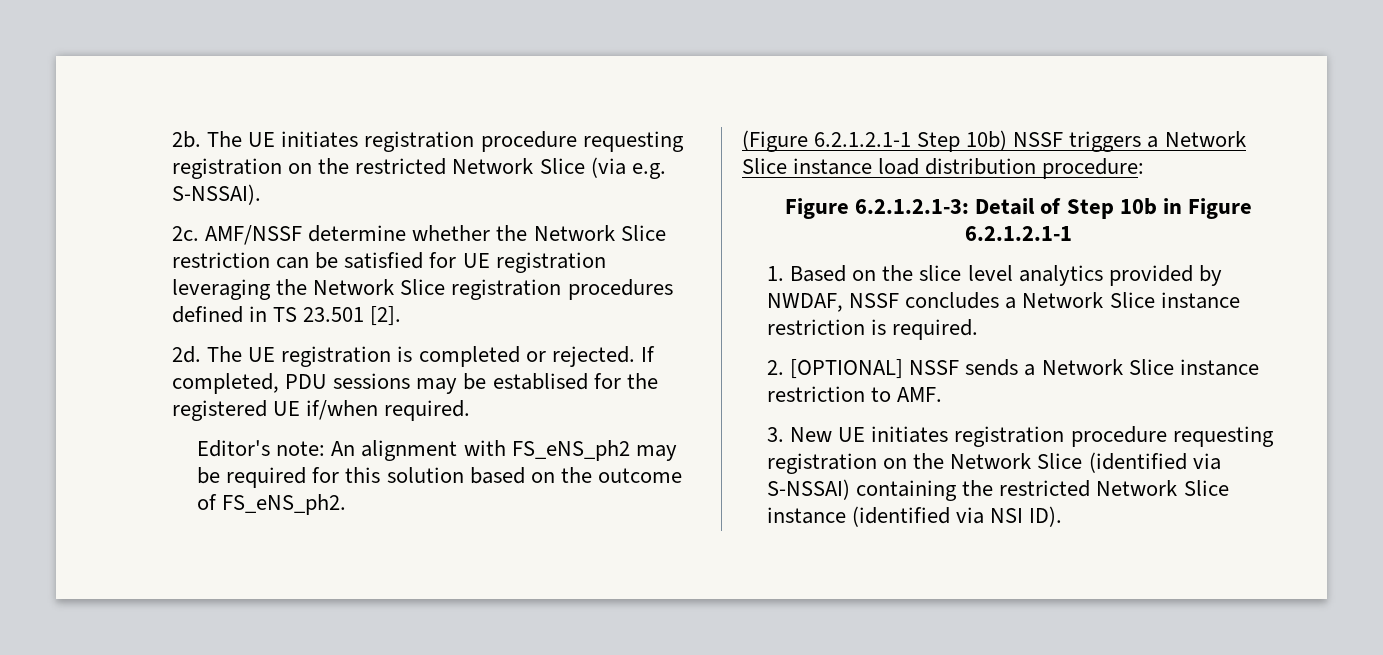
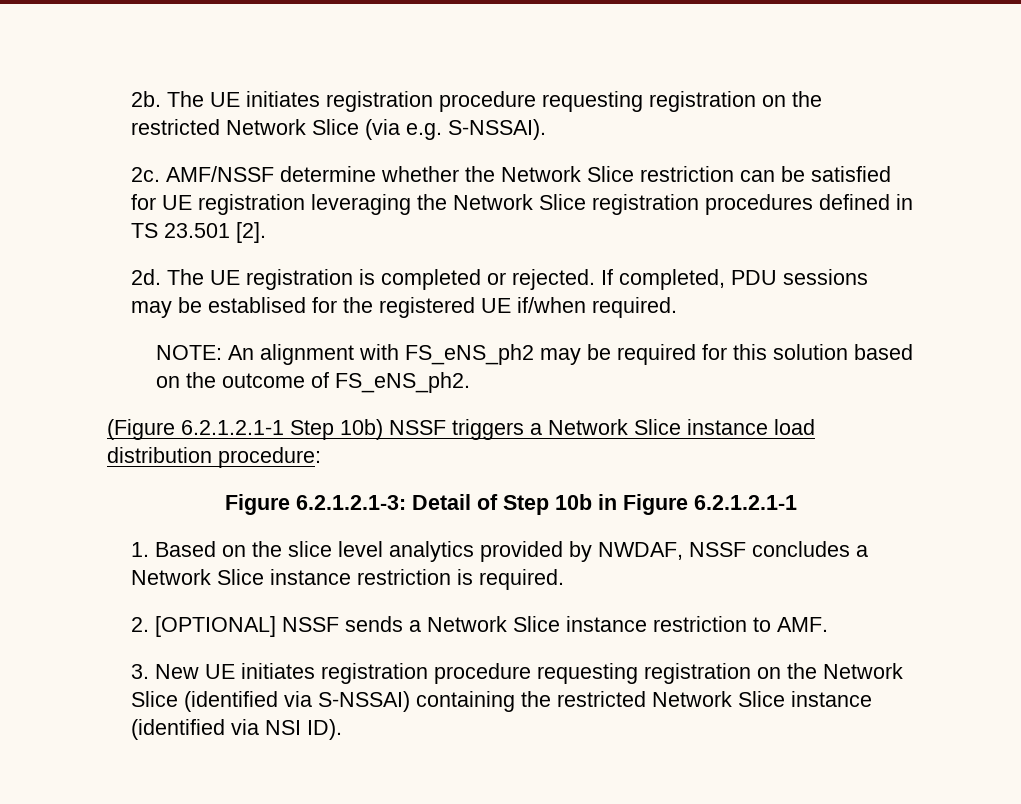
- Editor's note: An alignment with FS_eNS_ph2 may be required for this solution based on the outcome of FS_eNS_ph2.
+ NOTE: An alignment with FS_eNS_ph2 may be required for this solution based on the outcome of FS_eNS_ph2.

